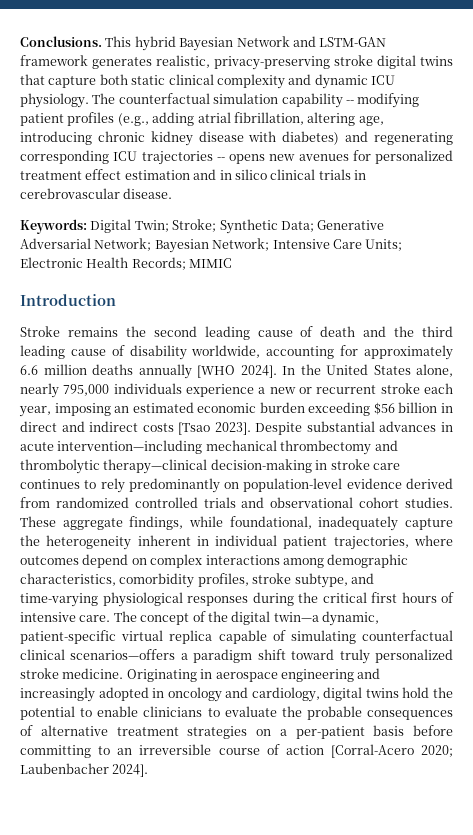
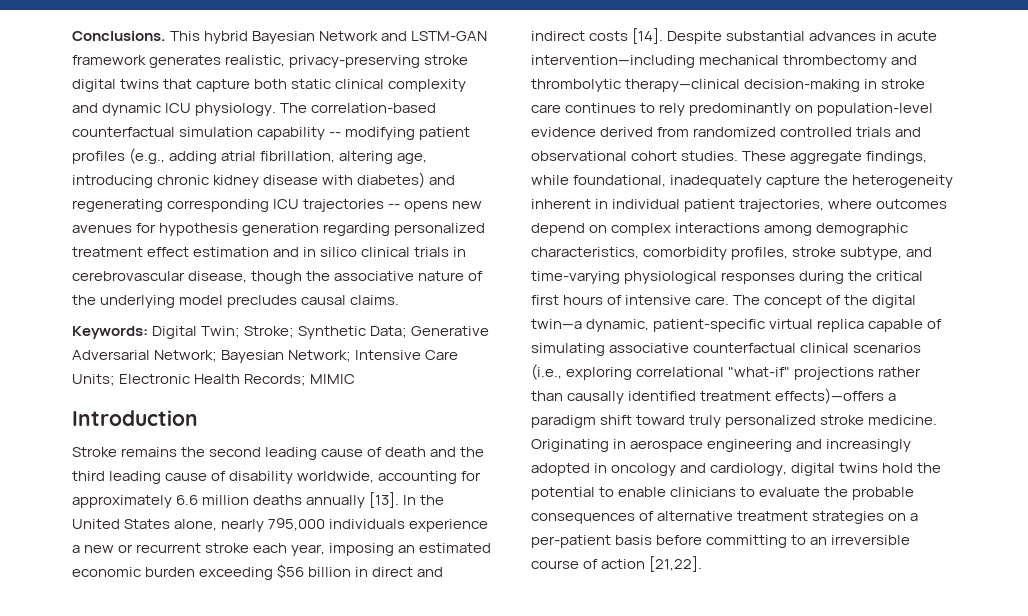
- The counterfactual simulation capability -- modifying patient profiles (e.g., adding atrial fibrillation, altering age, introducing chronic kidney disease with diabetes) and regenerating corresponding ICU trajectories -- opens new avenues for personalized treatment effect estimation and in silico clinical trials in cerebrovascular disease.
+ The correlation-based counterfactual simulation capability -- modifying patient profiles (e.g., adding atrial fibrillation, altering age, introducing chronic kidney disease with diabetes) and regenerating corresponding ICU trajectories -- opens new avenues for hypothesis generation regarding personalized treatment effect estimation and in silico clinical trials in cerebrovascular disease, though the associative nature of the underlying model precludes causal claims.
- Stroke remains the second leading cause of death and the third leading cause of disability worldwide, accounting for approximately 6.6 million deaths annually [WHO 2024].
+ Stroke remains the second leading cause of death and the third leading cause of disability worldwide, accounting for approximately 6.6 million deaths annually [13].
- In the United States alone, nearly 795,000 individuals experience a new or recurrent stroke each year, imposing an estimated economic burden exceeding $56 billion in direct and indirect costs [Tsao 2023].
+ In the United States alone, nearly 795,000 individuals experience a new or recurrent stroke each year, imposing an estimated economic burden exceeding $56 billion in direct and indirect costs [14].
- The concept of the digital twin—a dynamic, patient-specific virtual replica capable of simulating counterfactual clinical scenarios—offers a paradigm shift toward truly personalized stroke medicine.
+ The concept of the digital twin—a dynamic, patient-specific virtual replica capable of simulating associative counterfactual clinical scenarios (i.e., exploring correlational "what-if" projections rather than causally identified treatment effects)—offers a paradigm shift toward truly personalized stroke medicine.
- Originating in aerospace engineering and increasingly adopted in oncology and cardiology, digital twins hold the potential to enable clinicians to evaluate the probable consequences of alternative treatment strategies on a per-patient basis before committing to an irreversible course of action [Corral-Acero 2020; Laubenbacher 2024].
+ Originating in aerospace engineering and increasingly adopted in oncology and cardiology, digital twins hold the potential to enable clinicians to evaluate the probable consequences of alternative treatment strategies on a per-patient basis before committing to an irreversible course of action [21,22].

